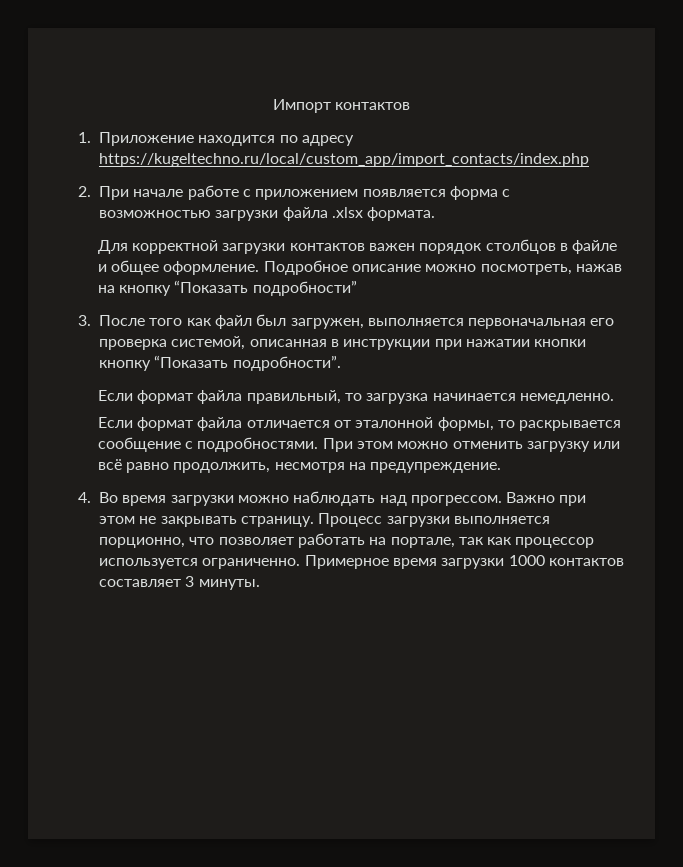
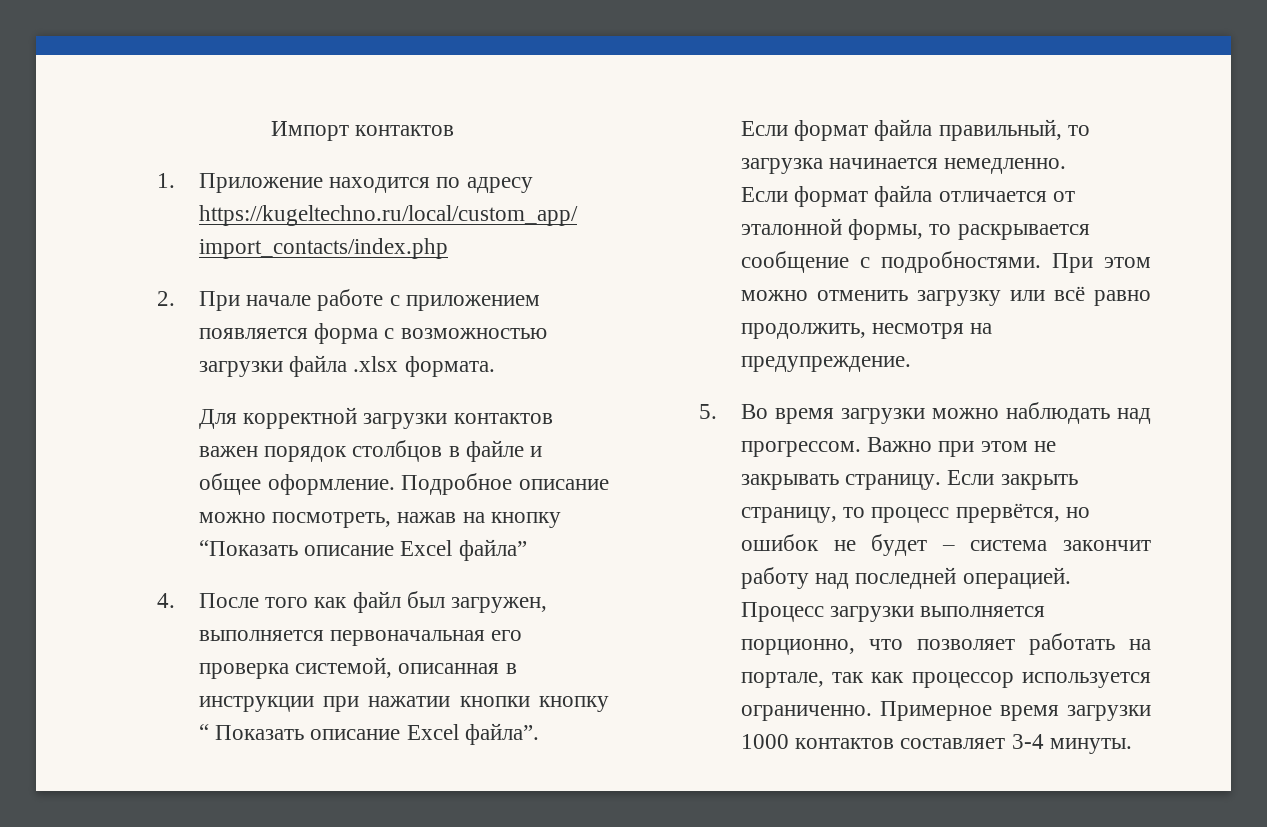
- Подробное описание можно посмотреть, нажав на кнопку “Показать подробности”
- 3. После того как файл был загружен, выполняется первоначальная его проверка системой, описанная в инструкции при нажатии кнопки кнопку “Показать подробности”.
+ Подробное описание можно посмотреть, нажав на кнопку “Показать описание Excel файла”
+ 4. После того как файл был загружен, выполняется первоначальная его проверка системой, описанная в инструкции при нажатии кнопки кнопку “ Показать описание Excel файла”.
- 4. Во время загрузки можно наблюдать над прогрессом.
+ 5. Во время загрузки можно наблюдать над прогрессом.
+ Если закрыть страницу, то процесс прервётся, но ошибок не будет – система закончит работу над последней операцией.
- Примерное время загрузки 1000 контактов составляет 3 минуты.
+ Примерное время загрузки 1000 контактов составляет 3-4 минуты.

